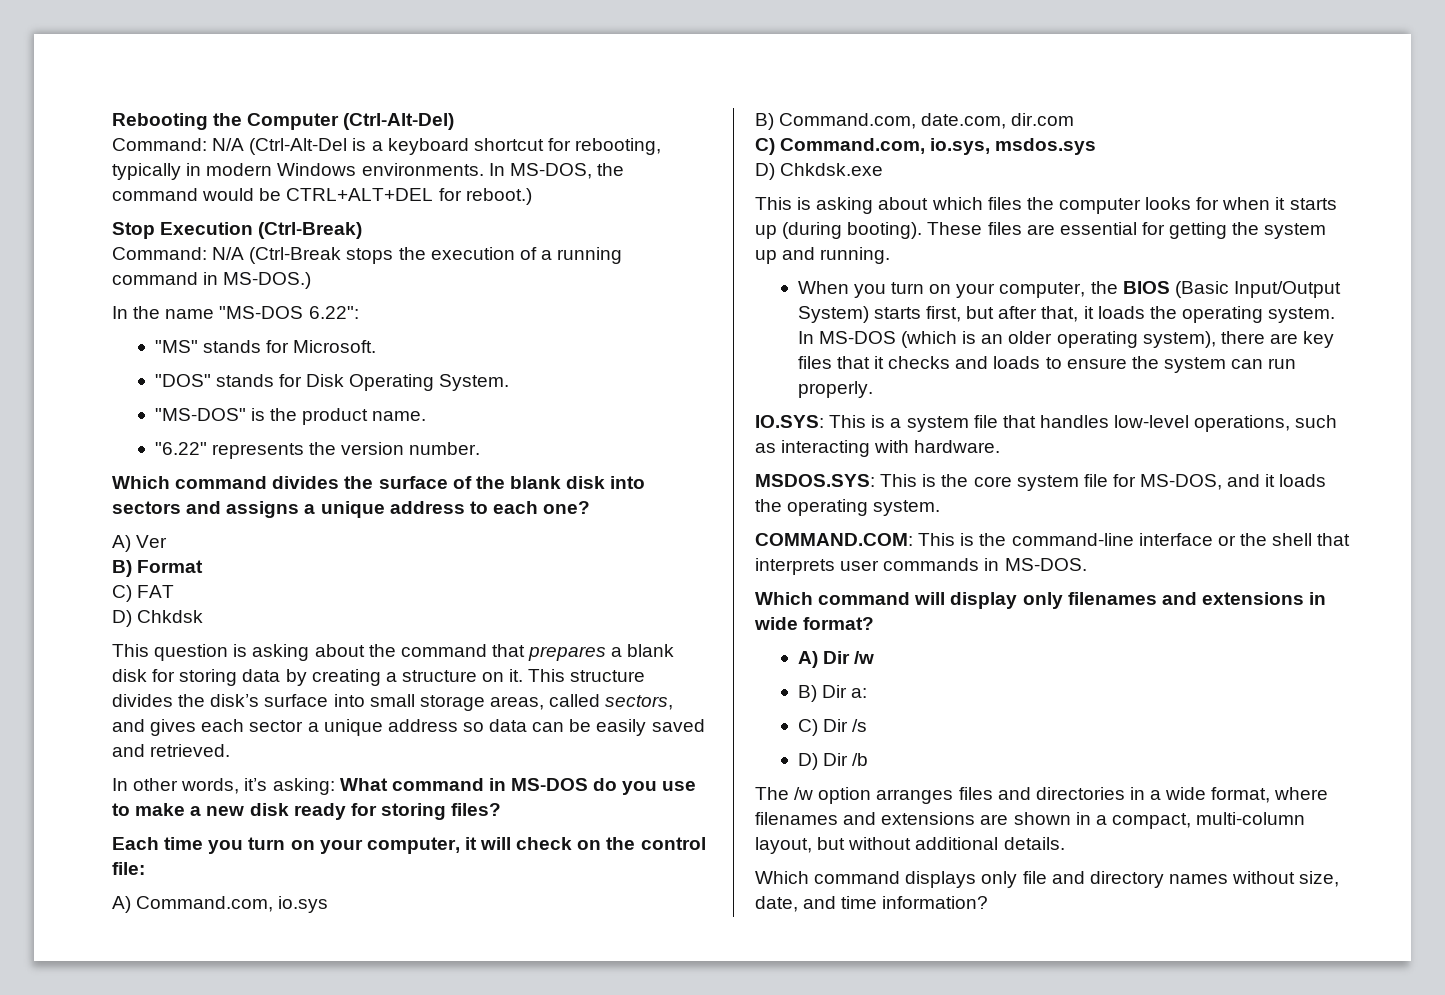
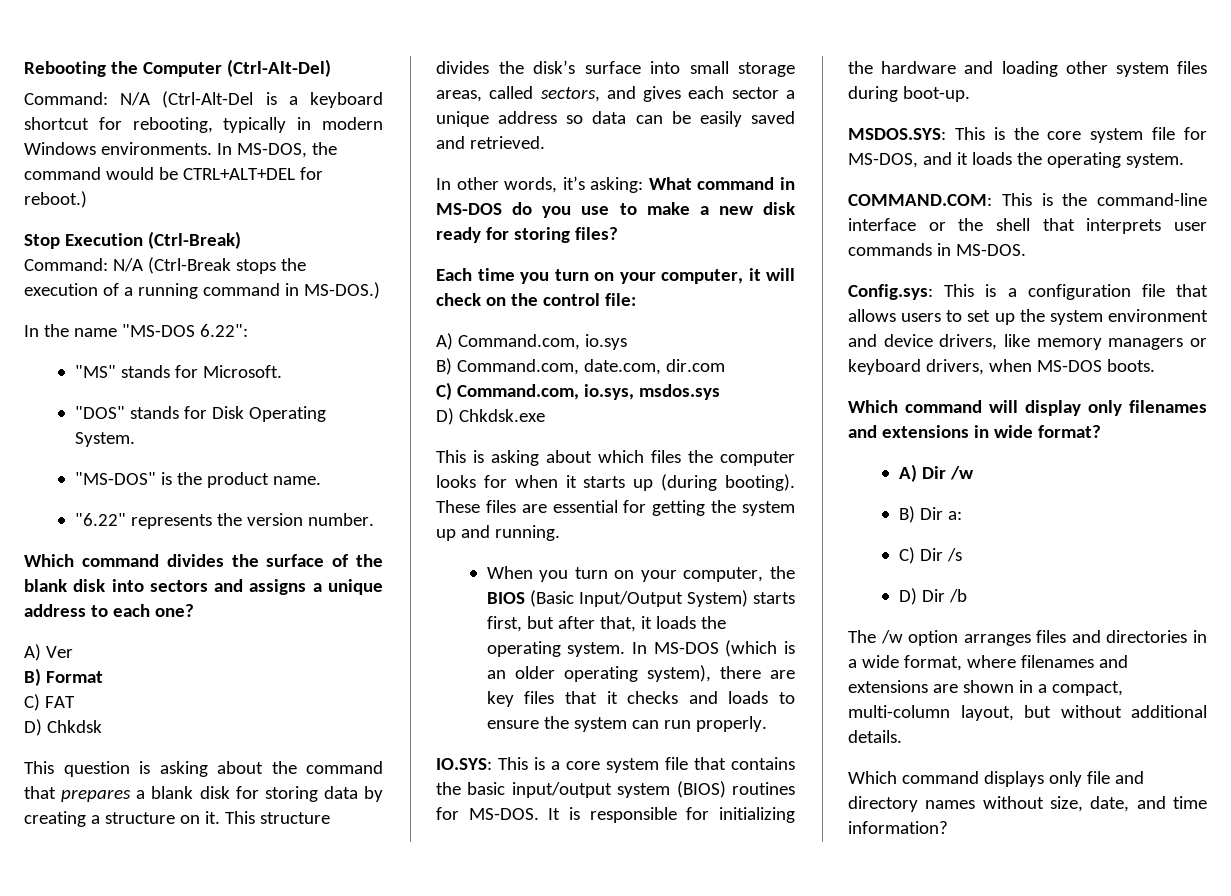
- IO.SYS: This is a system file that handles low-level operations, such as interacting with hardware.
+ IO.SYS: This is a core system file that contains the basic input/output system (BIOS) routines for MS-DOS. It is responsible for initializing the hardware and loading other system files during boot-up.
+ Config.sys: This is a configuration file that allows users to set up the system environment and device drivers, like memory managers or keyboard drivers, when MS-DOS boots.

